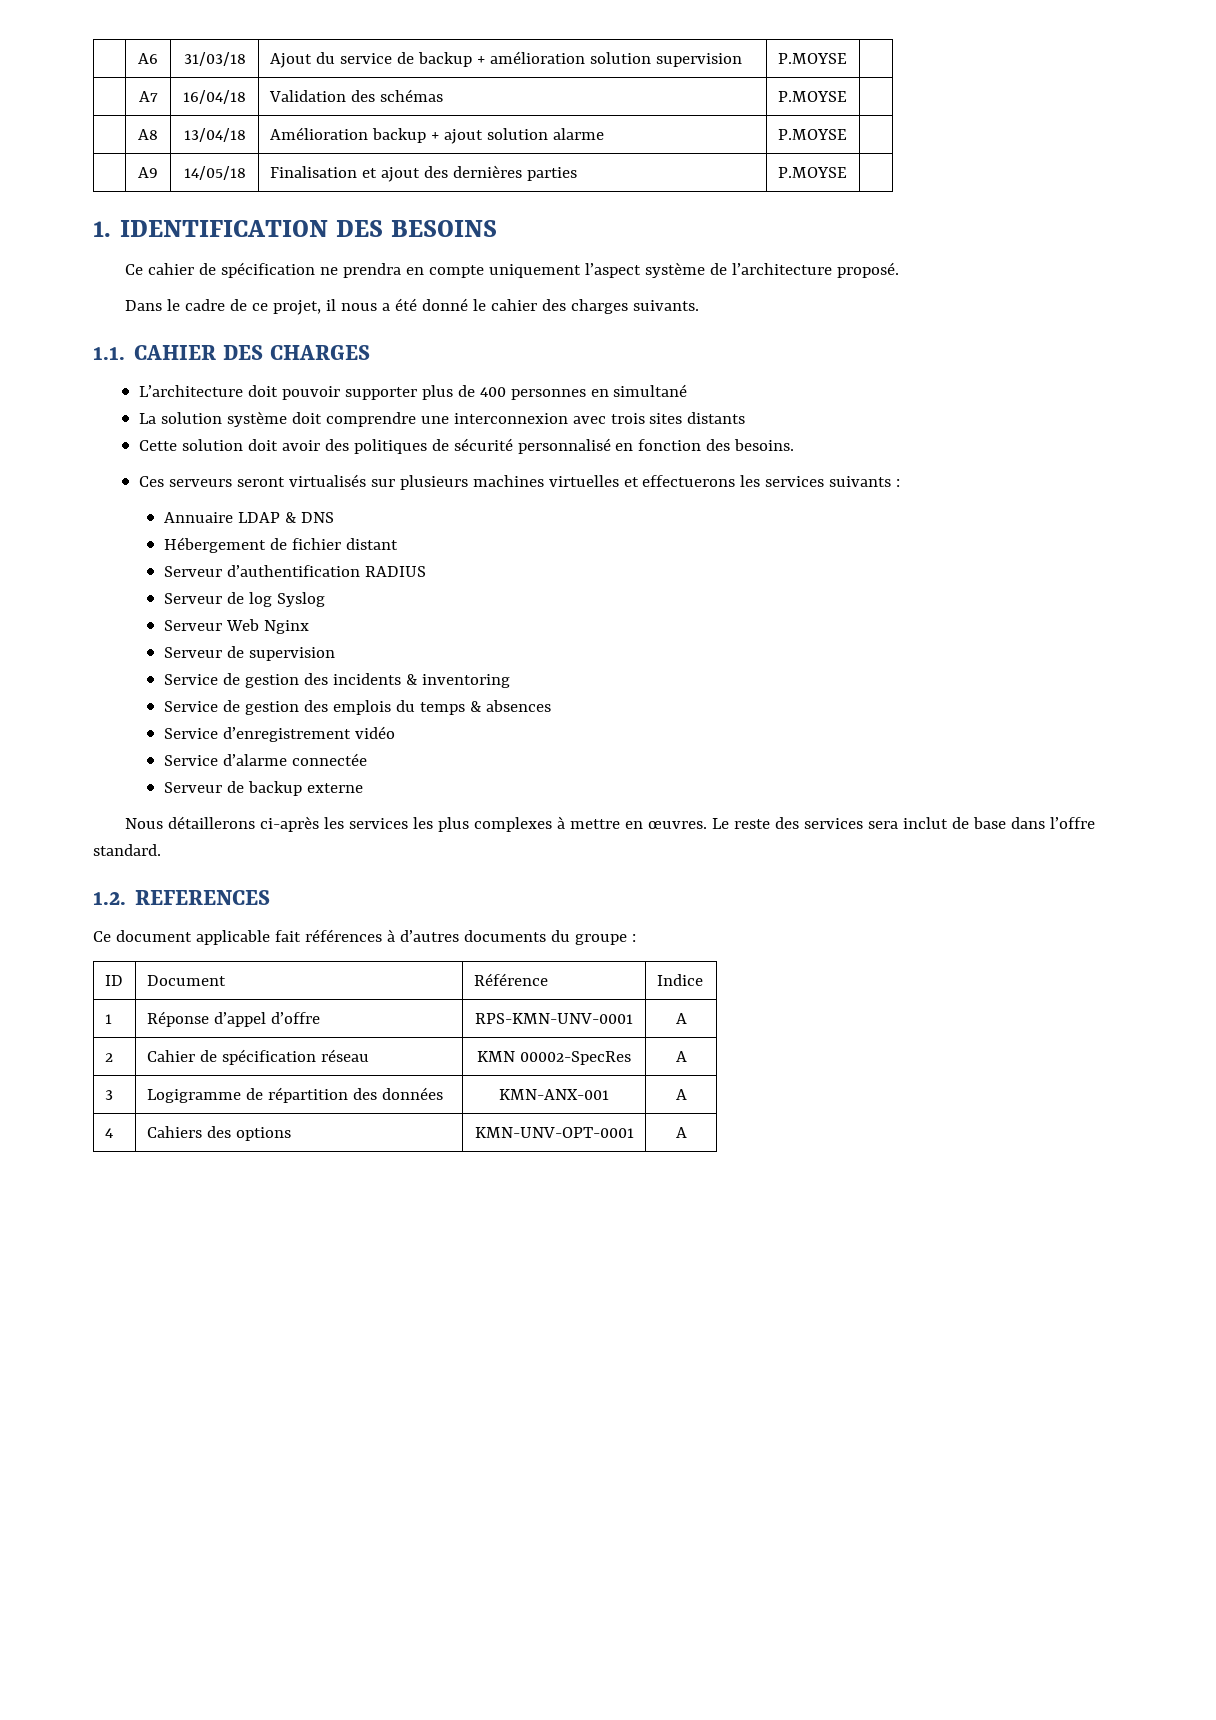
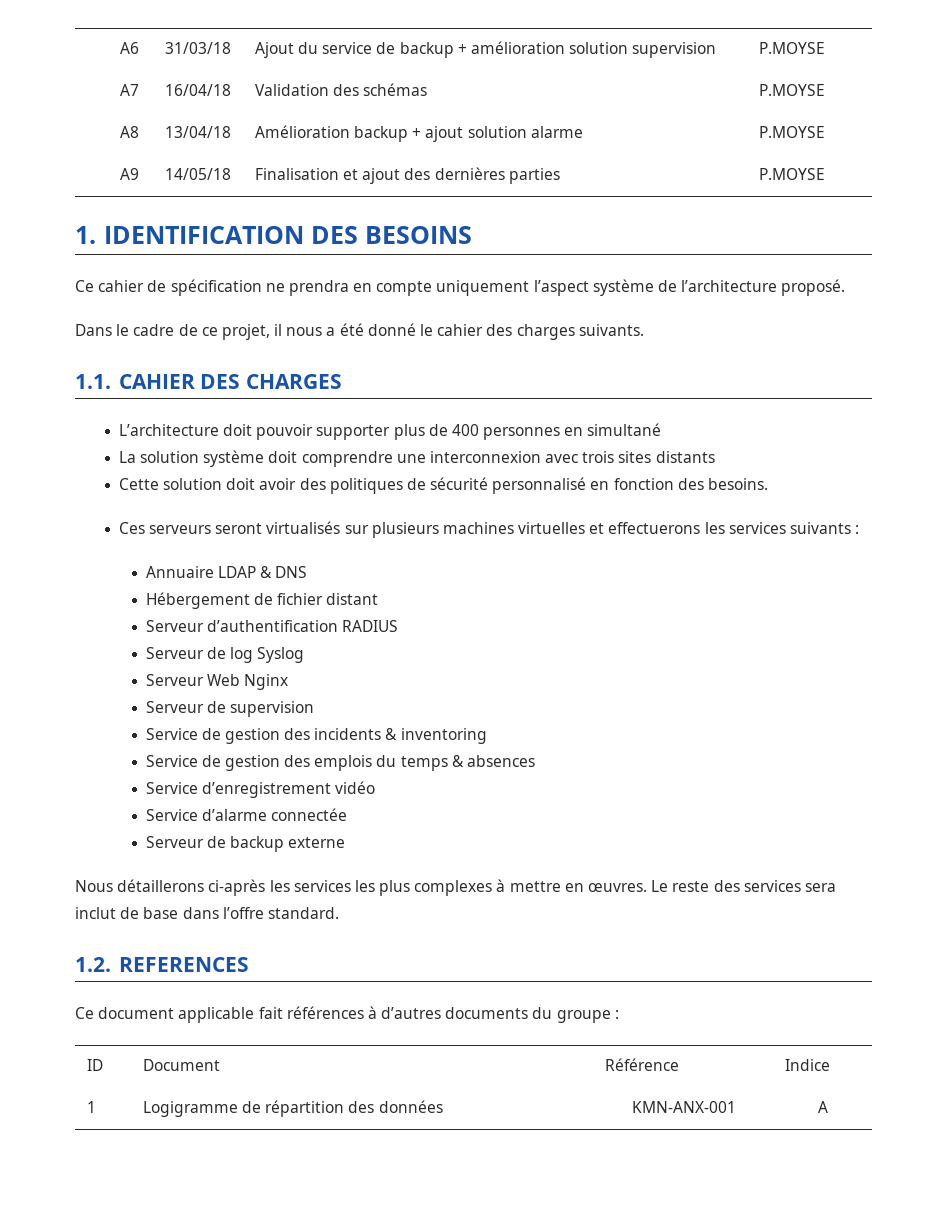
- 1 | Réponse d’appel d’offre | RPS-KMN-UNV-0001 | A
- 2 | Cahier de spécification réseau | KMN 00002-SpecRes | A
- 3 | Logigramme de répartition des données | KMN-ANX-001 | A
+ 1 | Logigramme de répartition des données | KMN-ANX-001 | A
- 4 | Cahiers des options | KMN-UNV-OPT-0001 | A

